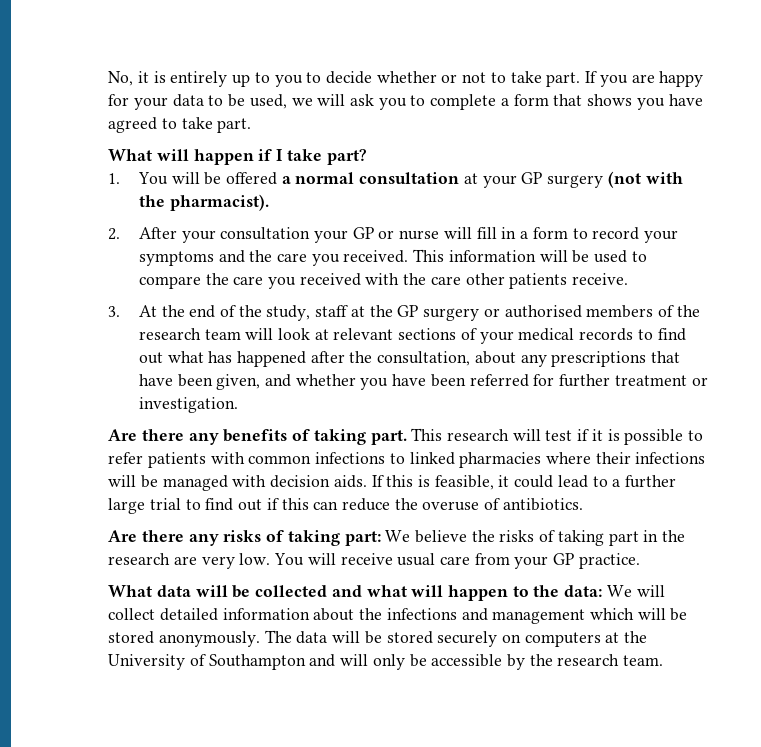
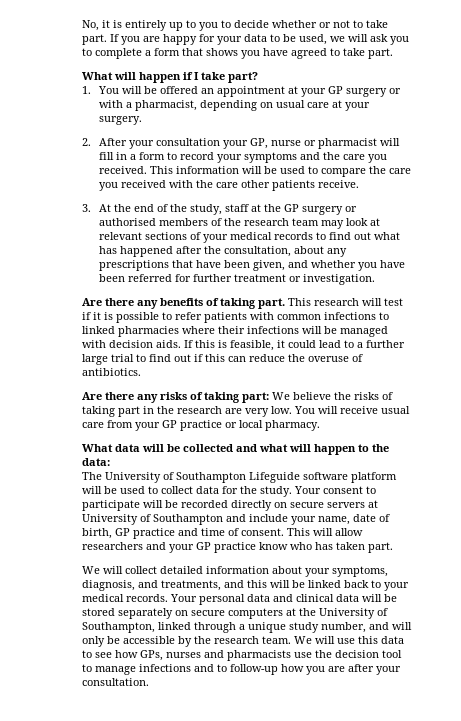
- 1. You will be offered a normal consultation at your GP surgery (not with the pharmacist).
+ 1. You will be offered an appointment at your GP surgery or with a pharmacist, depending on usual care at your surgery.
- 2. After your consultation your GP or nurse will fill in a form to record your symptoms and the care you received.
+ 2. After your consultation your GP, nurse or pharmacist will fill in a form to record your symptoms and the care you received.
- 3. At the end of the study, staff at the GP surgery or authorised members of the research team will look at relevant sections of your medical records to find out what has happened after the consultation, about any prescriptions that have been given, and whether you have been referred for further treatment or investigation.
+ 3. At the end of the study, staff at the GP surgery or authorised members of the research team may look at relevant sections of your medical records to find out what has happened after the consultation, about any prescriptions that have been given, and whether you have been referred for further treatment or investigation.
- You will receive usual care from your GP practice.
+ You will receive usual care from your GP practice or local pharmacy.
- What data will be collected and what will happen to the data: We will collect detailed information about the infections and management which will be stored anonymously. The data will be stored securely on computers at the University of Southampton and will only be accessible by the research team.
+ What data will be collected and what will happen to the data:
+ The University of Southampton Lifeguide software platform will be used to collect data for the study. Your consent to participate will be recorded directly on secure servers at University of Southampton and include your name, date of birth, GP practice and time of consent. This will allow researchers and your GP practice know who has taken part.
+ We will collect detailed information about your symptoms, diagnosis, and treatments, and this will be linked back to your medical records. Your personal data and clinical data will be stored separately on secure computers at the University of Southampton, linked through a unique study number, and will only be accessible by the research team.
+ We will use this data to see how GPs, nurses and pharmacists use the decision tool to manage infections and to follow-up how you are after your consultation.

